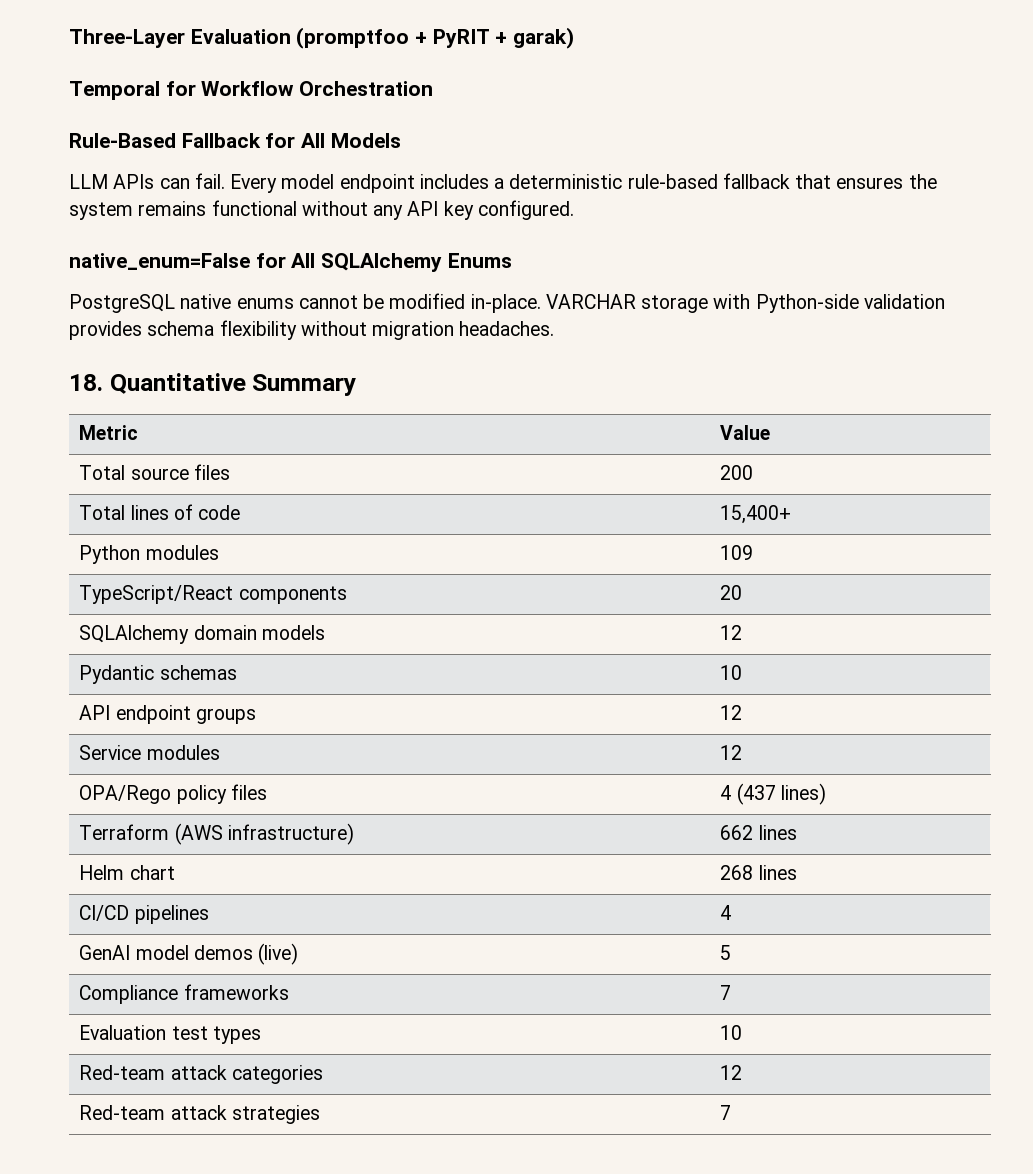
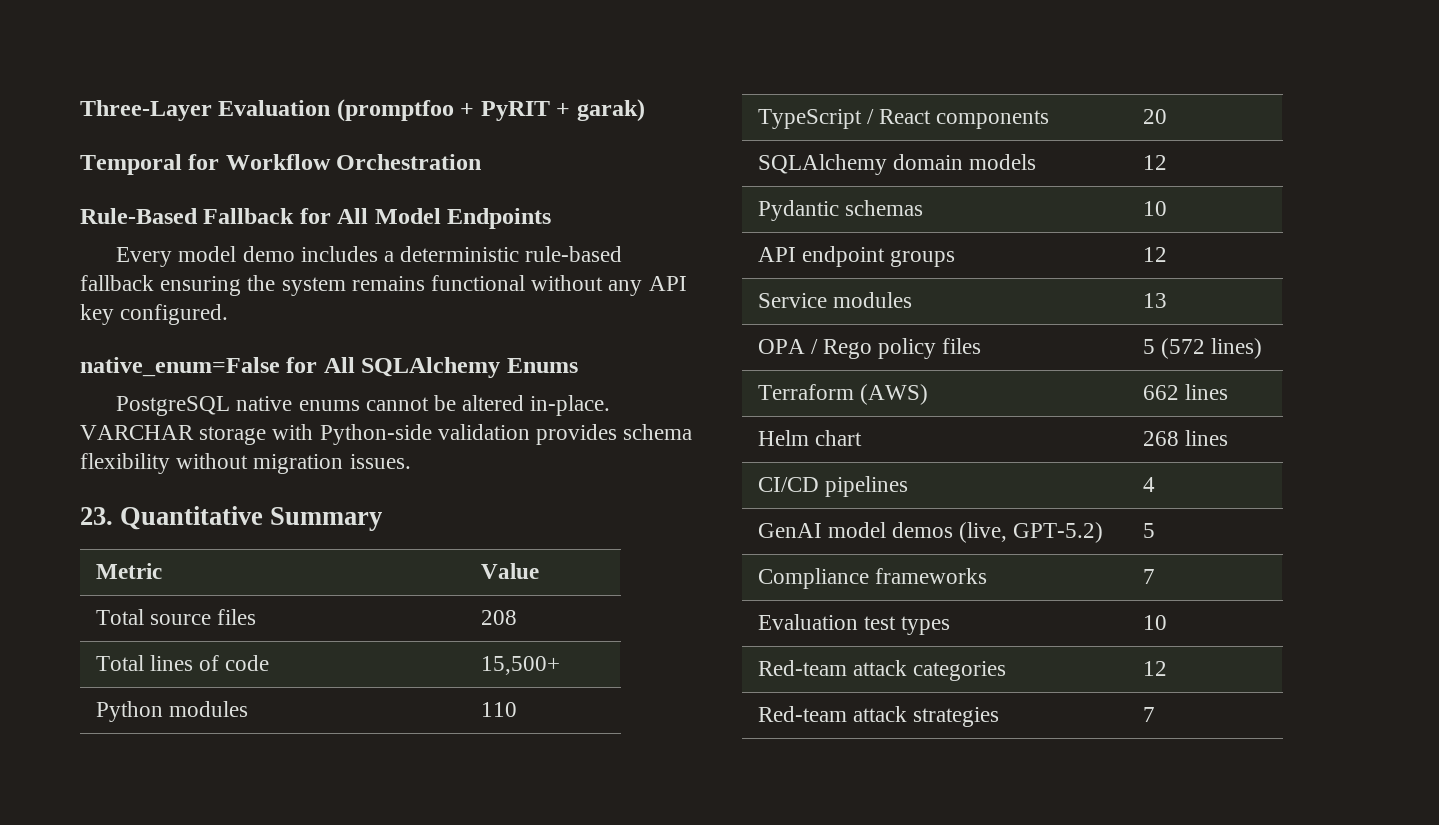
- Rule-Based Fallback for All Models
- LLM APIs can fail. Every model endpoint includes a deterministic rule-based fallback that ensures the system remains functional without any API key configured.
+ Rule-Based Fallback for All Model Endpoints
+ Every model demo includes a deterministic rule-based fallback ensuring the system remains functional without any API key configured.
- PostgreSQL native enums cannot be modified in-place.
+ PostgreSQL native enums cannot be altered in-place.
- VARCHAR storage with Python-side validation provides schema flexibility without migration headaches.
- 18. Quantitative Summary
+ VARCHAR storage with Python-side validation provides schema flexibility without migration issues.
+ 23. Quantitative Summary
- Total source files | 200
+ Total source files | 208
- Total lines of code | 15,400+
+ Total lines of code | 15,500+
- Python modules | 109
- TypeScript/React components | 20
+ Python modules | 110
+ TypeScript / React components | 20
- Service modules | 12
- OPA/Rego policy files | 4 (437 lines)
+ Service modules | 13
+ OPA / Rego policy files | 5 (572 lines)
- Terraform (AWS infrastructure) | 662 lines
+ Terraform (AWS) | 662 lines
- GenAI model demos (live) | 5
+ GenAI model demos (live, GPT-5.2) | 5

